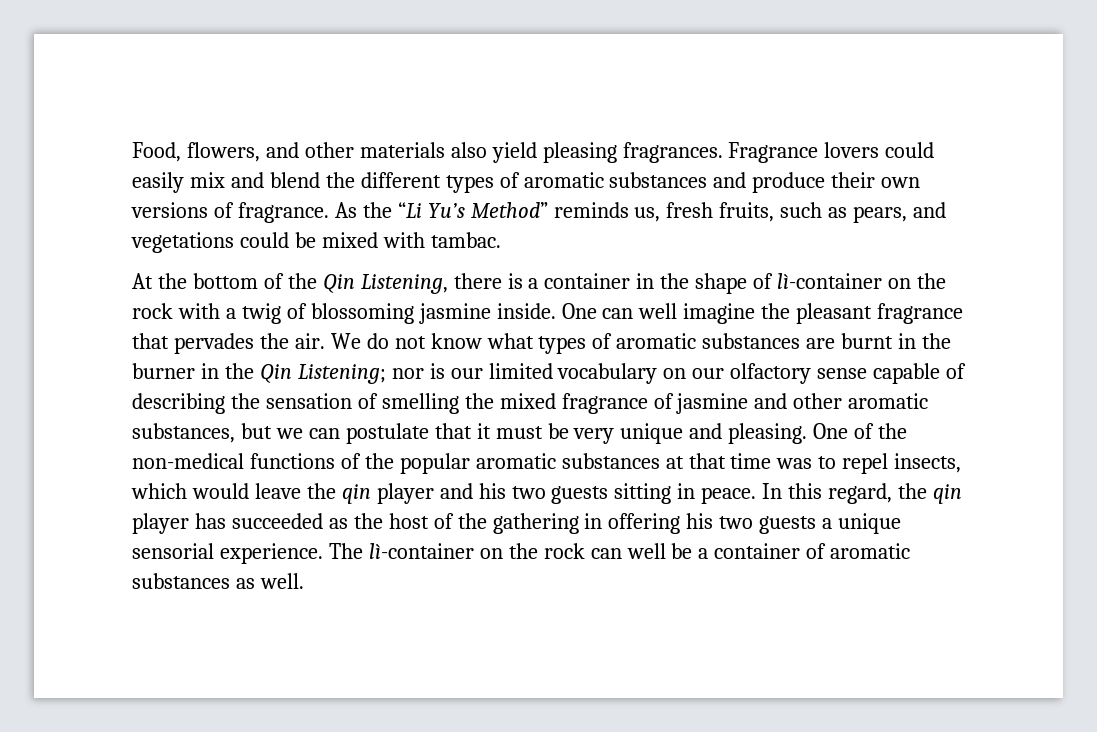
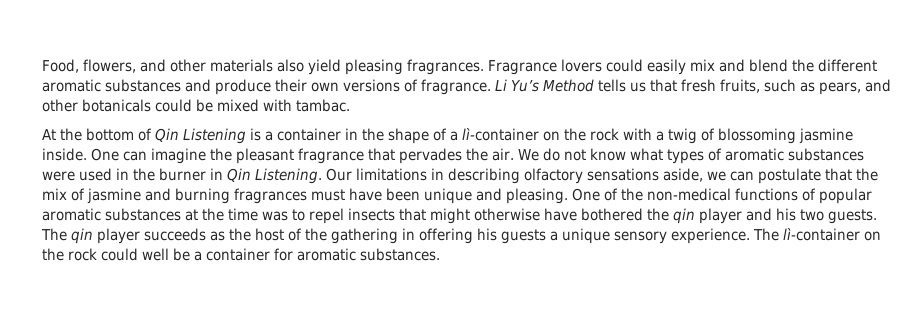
- Fragrance lovers could easily mix and blend the different types of aromatic substances and produce their own versions of fragrance.
+ Fragrance lovers could easily mix and blend the different aromatic substances and produce their own versions of fragrance.
- As the “Li Yu’s Method” reminds us, fresh fruits, such as pears, and vegetations could be mixed with tambac.
+ Li Yu’s Method tells us that fresh fruits, such as pears, and other botanicals could be mixed with tambac.
- At the bottom of the Qin Listening, there is a container in the shape of lì-container on the rock with a twig of blossoming jasmine inside.
+ At the bottom of Qin Listening is a container in the shape of a lì-container on the rock with a twig of blossoming jasmine inside.
- One can well imagine the pleasant fragrance that pervades the air.
+ One can imagine the pleasant fragrance that pervades the air.
- We do not know what types of aromatic substances are burnt in the burner in the Qin Listening; nor is our limited vocabulary on our olfactory sense capable of describing the sensation of smelling the mixed fragrance of jasmine and other aromatic substances, but we can postulate that it must be very unique and pleasing.
+ We do not know what types of aromatic substances were used in the burner in Qin Listening. Our limitations in describing olfactory sensations aside, we can postulate that the mix of jasmine and burning fragrances must have been unique and pleasing.
- One of the non-medical functions of the popular aromatic substances at that time was to repel insects, which would leave the qin player and his two guests sitting in peace. In this regard, the qin player has succeeded as the host of the gathering in offering his two guests a unique sensorial experience.
+ One of the non-medical functions of popular aromatic substances at the time was to repel insects that might otherwise have bothered the qin player and his two guests. The qin player succeeds as the host of the gathering in offering his guests a unique sensory experience.
- The lì-container on the rock can well be a container of aromatic substances as well.
+ The lì-container on the rock could well be a container for aromatic substances.

